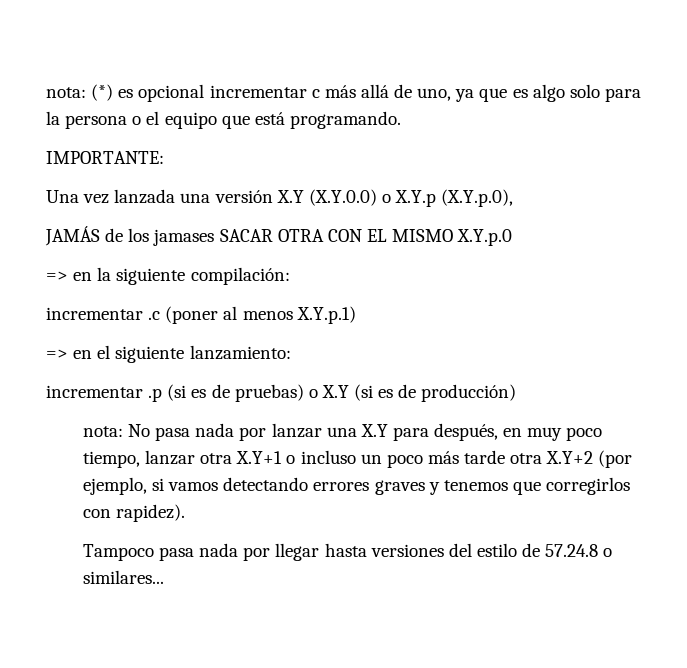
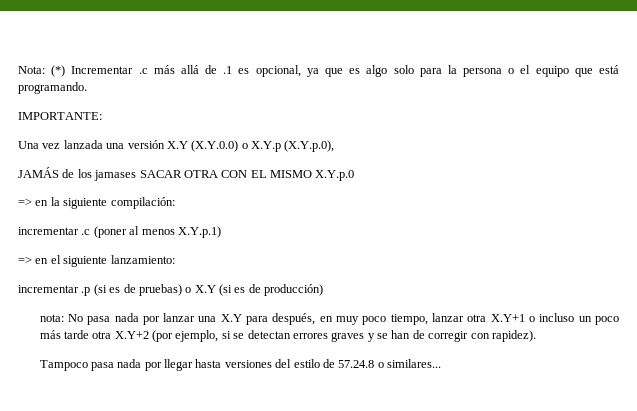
- nota: (*) es opcional incrementar c más allá de uno, ya que es algo solo para la persona o el equipo que está programando.
+ Nota: (*) Incrementar .c más allá de .1 es opcional, ya que es algo solo para la persona o el equipo que está programando.
- nota: No pasa nada por lanzar una X.Y para después, en muy poco tiempo, lanzar otra X.Y+1 o incluso un poco más tarde otra X.Y+2 (por ejemplo, si vamos detectando errores graves y tenemos que corregirlos con rapidez).
+ nota: No pasa nada por lanzar una X.Y para después, en muy poco tiempo, lanzar otra X.Y+1 o incluso un poco más tarde otra X.Y+2 (por ejemplo, si se detectan errores graves y se han de corregir con rapidez).

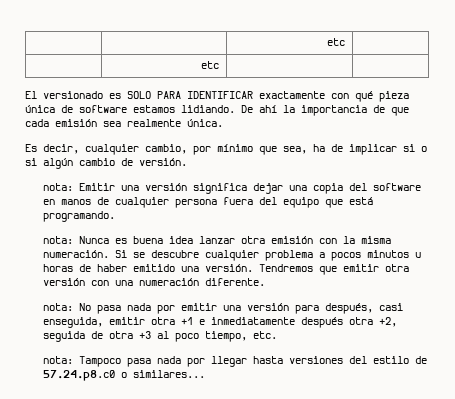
- Nota: (*) Incrementar .c más allá de .1 es opcional, ya que es algo solo para la persona o el equipo que está programando.
- IMPORTANTE:
- Una vez lanzada una versión X.Y (X.Y.0.0) o X.Y.p (X.Y.p.0),
- JAMÁS de los jamases SACAR OTRA CON EL MISMO X.Y.p.0
- => en la siguiente compilación:
- incrementar .c (poner al menos X.Y.p.1)
- => en el siguiente lanzamiento:
- incrementar .p (si es de pruebas) o X.Y (si es de producción)
+ | | etc |
+ | etc | |
+ El versionado es SOLO PARA IDENTIFICAR exactamente con qué pieza única de software estamos lidiando. De ahí la importancia de que cada emisión sea realmente única.
+ Es decir, cualquier cambio, por mínimo que sea, ha de implicar si o si algún cambio de versión.
+ nota: Emitir una versión significa dejar una copia del software en manos de cualquier persona fuera del equipo que está programando.
+ nota: Nunca es buena idea lanzar otra emisión con la misma numeración. Si se descubre cualquier problema a pocos minutos u horas de haber emitido una versión. Tendremos que emitir otra versión con una numeración diferente.
- nota: No pasa nada por lanzar una X.Y para después, en muy poco tiempo, lanzar otra X.Y+1 o incluso un poco más tarde otra X.Y+2 (por ejemplo, si se detectan errores graves y se han de corregir con rapidez).
- Tampoco pasa nada por llegar hasta versiones del estilo de 57.24.8 o similares...
+ nota: No pasa nada por emitir una versión para después, casi enseguida, emitir otra +1 e inmediatamente después otra +2, seguida de otra +3 al poco tiempo, etc.
+ nota: Tampoco pasa nada por llegar hasta versiones del estilo de 57.24.p8.c0 o similares...

